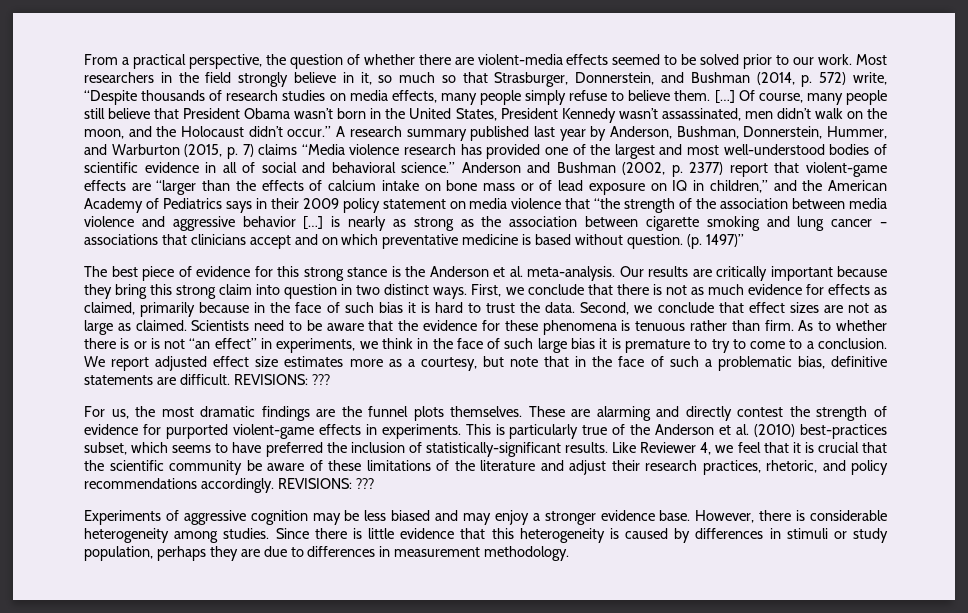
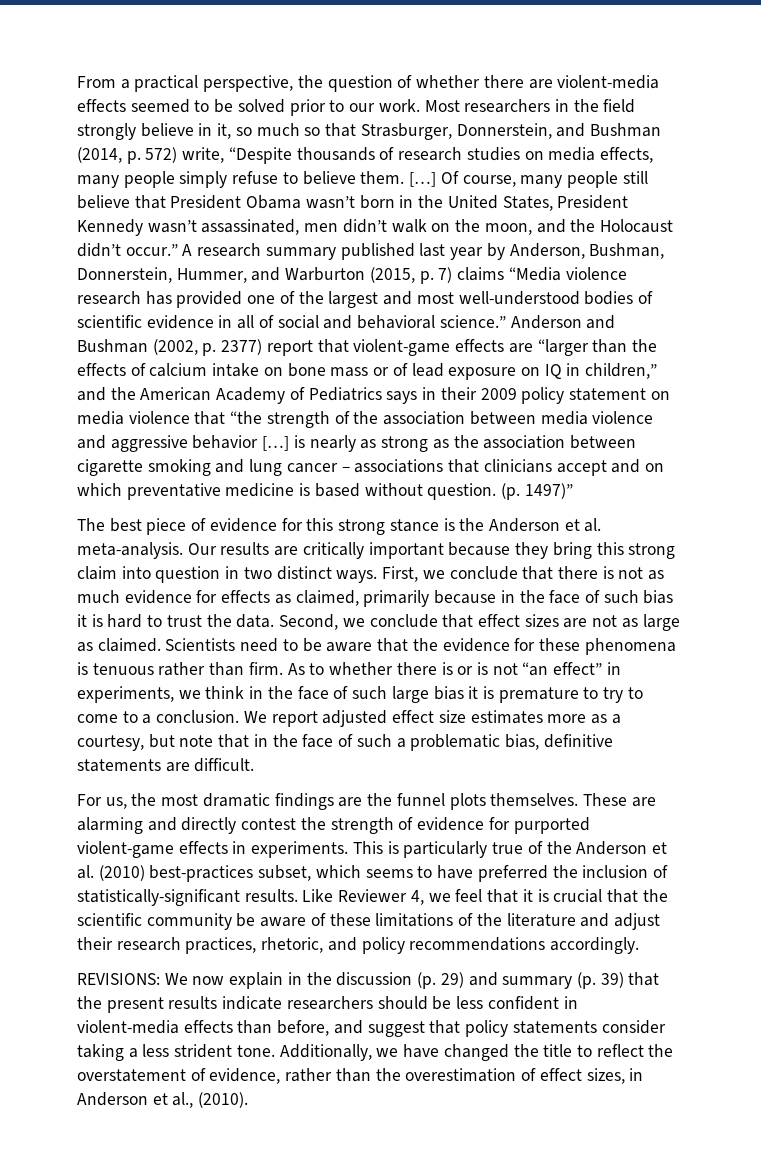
- We report adjusted effect size estimates more as a courtesy, but note that in the face of such a problematic bias, definitive statements are difficult. REVISIONS: ???
+ We report adjusted effect size estimates more as a courtesy, but note that in the face of such a problematic bias, definitive statements are difficult.
- Like Reviewer 4, we feel that it is crucial that the scientific community be aware of these limitations of the literature and adjust their research practices, rhetoric, and policy recommendations accordingly. REVISIONS: ???
- Experiments of aggressive cognition may be less biased and may enjoy a stronger evidence base. However, there is considerable heterogeneity among studies. Since there is little evidence that this heterogeneity is caused by differences in stimuli or study population, perhaps they are due to differences in measurement methodology.
+ Like Reviewer 4, we feel that it is crucial that the scientific community be aware of these limitations of the literature and adjust their research practices, rhetoric, and policy recommendations accordingly.
+ REVISIONS: We now explain in the discussion (p. 29) and summary (p. 39) that the present results indicate researchers should be less confident in violent-media effects than before, and suggest that policy statements consider taking a less strident tone. Additionally, we have changed the title to reflect the overstatement of evidence, rather than the overestimation of effect sizes, in Anderson et al., (2010).

